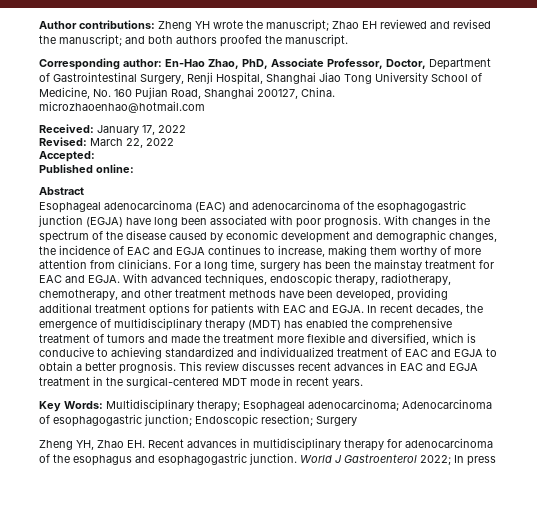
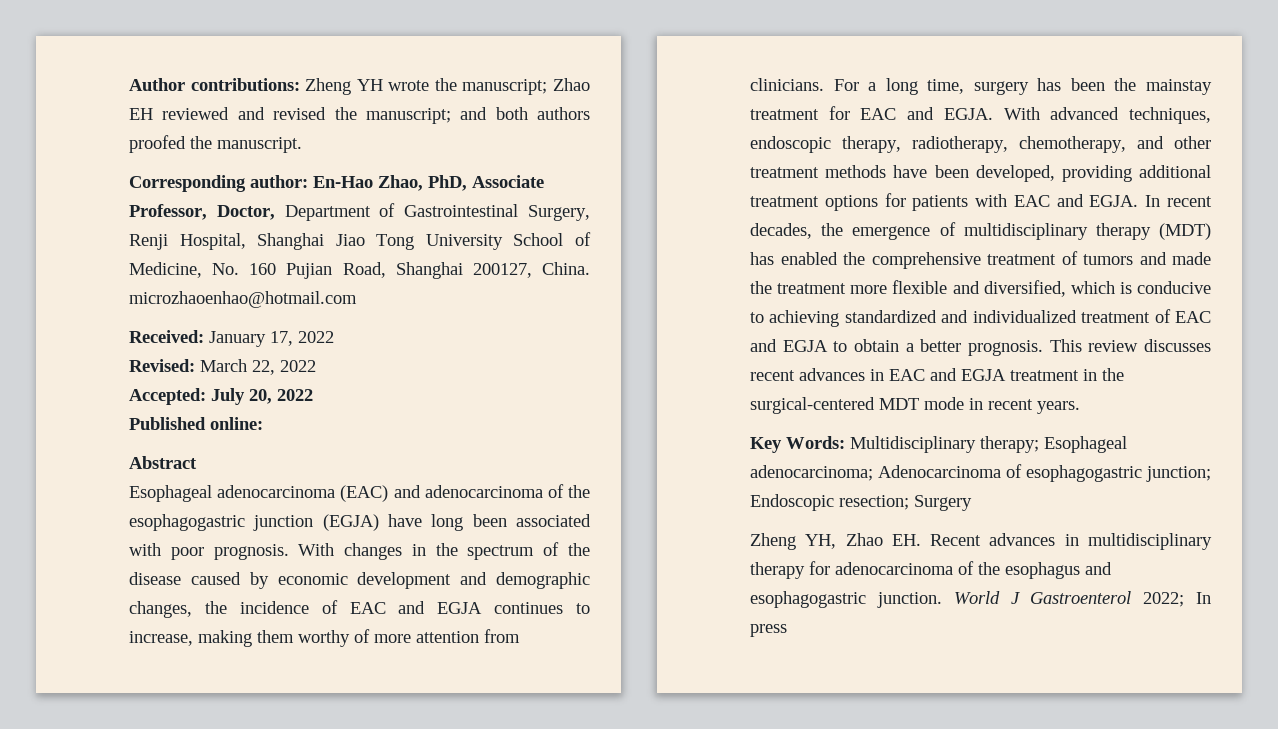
- Accepted:
+ Accepted: July 20, 2022

